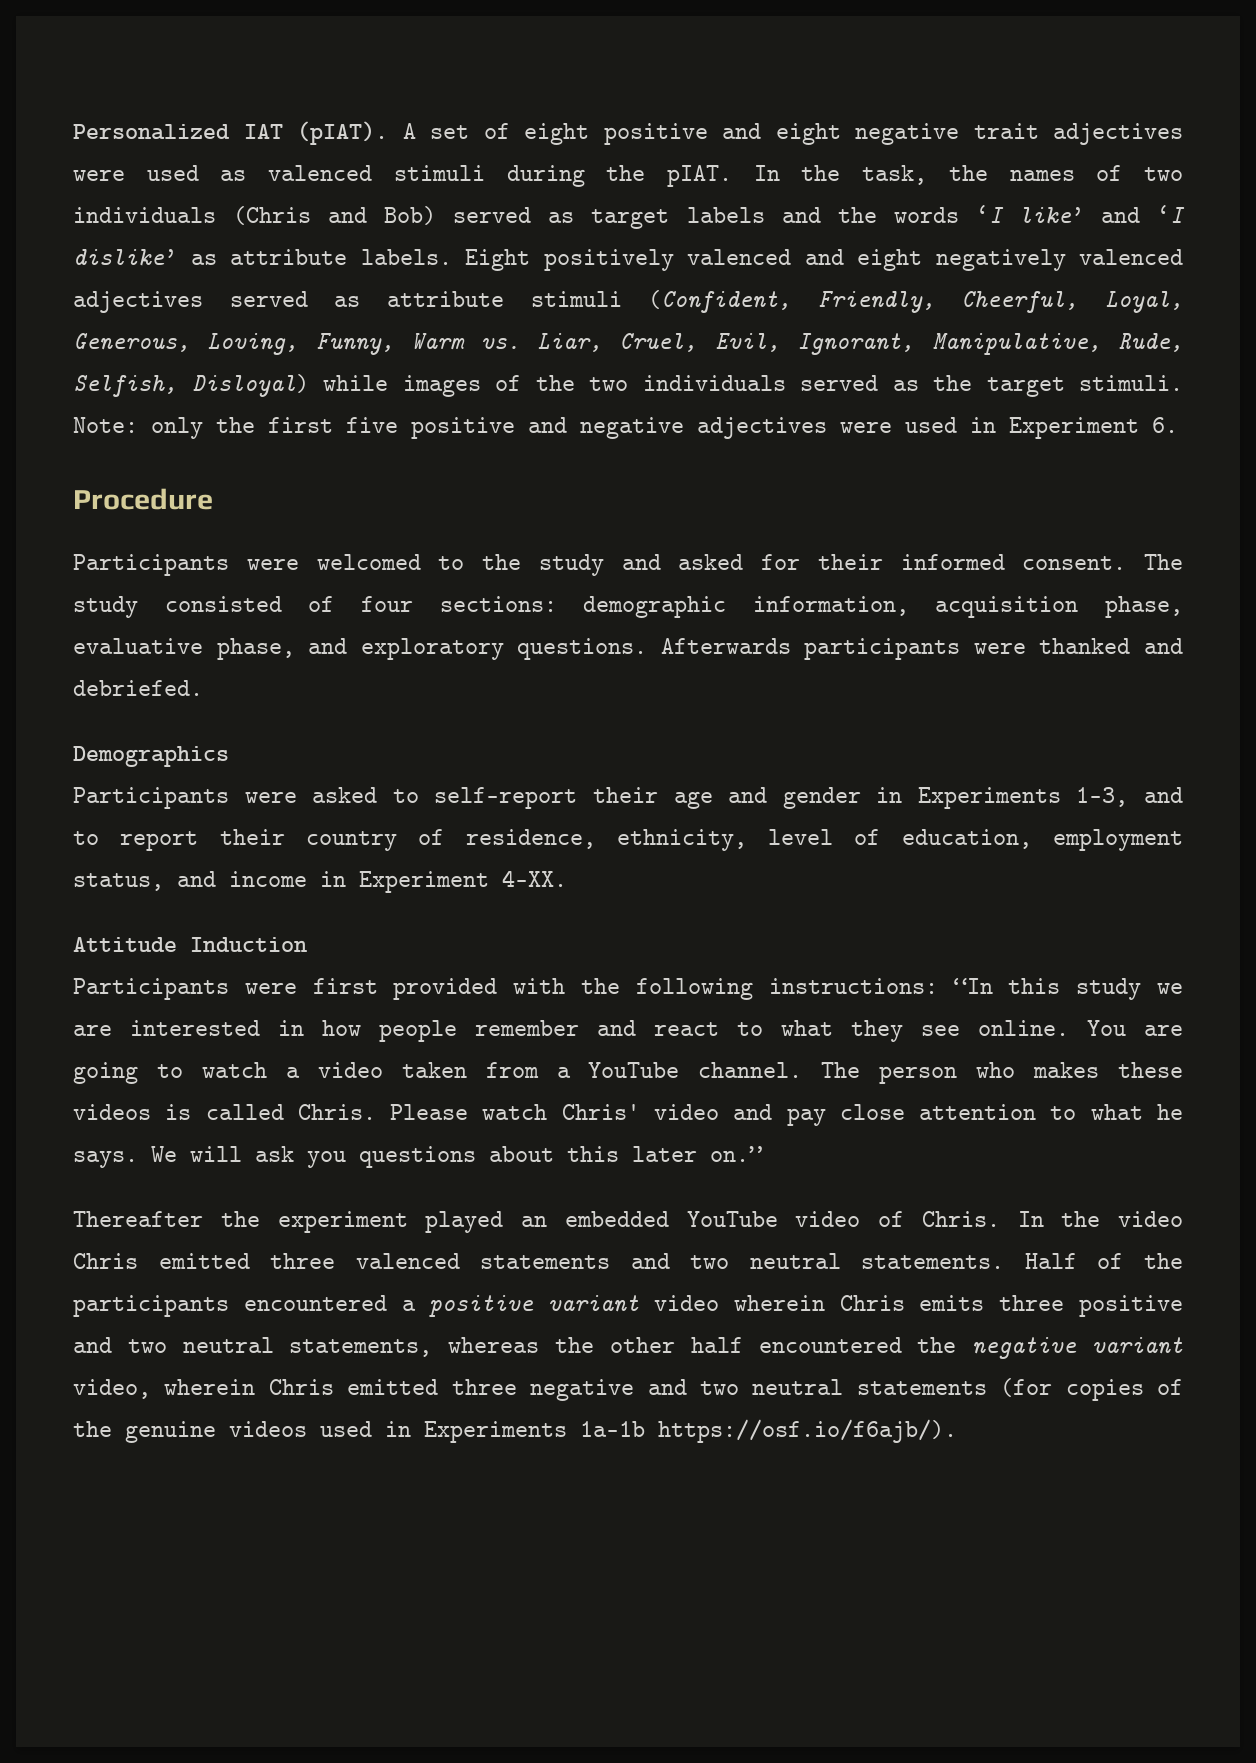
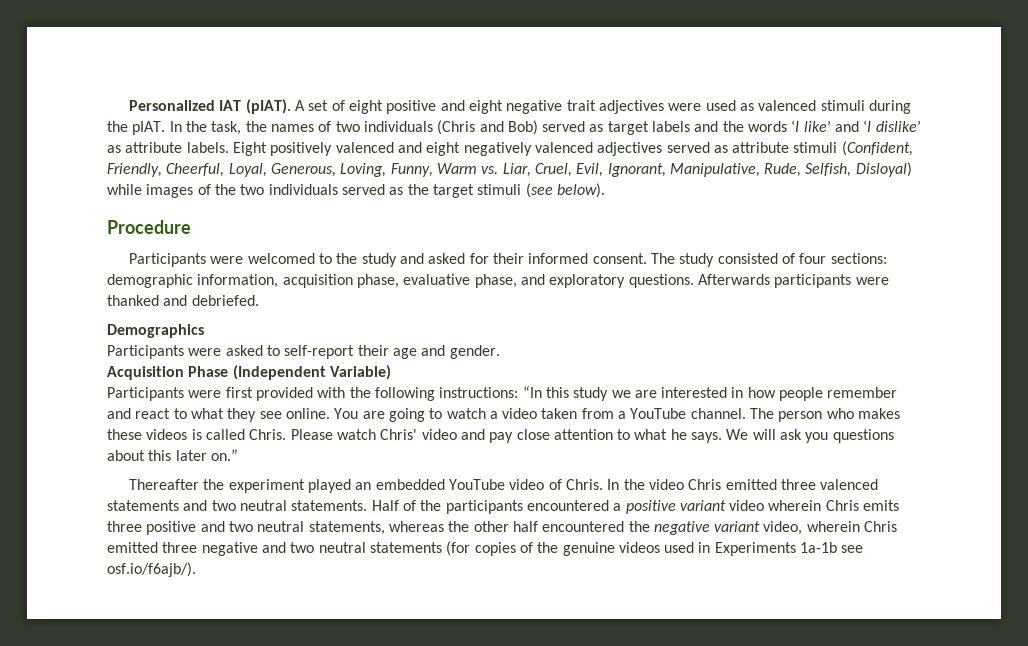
- Eight positively valenced and eight negatively valenced adjectives served as attribute stimuli (Confident, Friendly, Cheerful, Loyal, Generous, Loving, Funny, Warm vs. Liar, Cruel, Evil, Ignorant, Manipulative, Rude, Selfish, Disloyal) while images of the two individuals served as the target stimuli. Note: only the first five positive and negative adjectives were used in Experiment 6.
+ Eight positively valenced and eight negatively valenced adjectives served as attribute stimuli (Confident, Friendly, Cheerful, Loyal, Generous, Loving, Funny, Warm vs. Liar, Cruel, Evil, Ignorant, Manipulative, Rude, Selfish, Disloyal) while images of the two individuals served as the target stimuli (see below).
- Participants were asked to self-report their age and gender in Experiments 1-3, and to report their country of residence, ethnicity, level of education, employment status, and income in Experiment 4-XX.
- Attitude Induction
+ Participants were asked to self-report their age and gender.
+ Acquisition Phase (Independent Variable)
- Half of the participants encountered a positive variant video wherein Chris emits three positive and two neutral statements, whereas the other half encountered the negative variant video, wherein Chris emitted three negative and two neutral statements (for copies of the genuine videos used in Experiments 1a-1b https://osf.io/f6ajb/).
+ Half of the participants encountered a positive variant video wherein Chris emits three positive and two neutral statements, whereas the other half encountered the negative variant video, wherein Chris emitted three negative and two neutral statements (for copies of the genuine videos used in Experiments 1a-1b see osf.io/f6ajb/).

